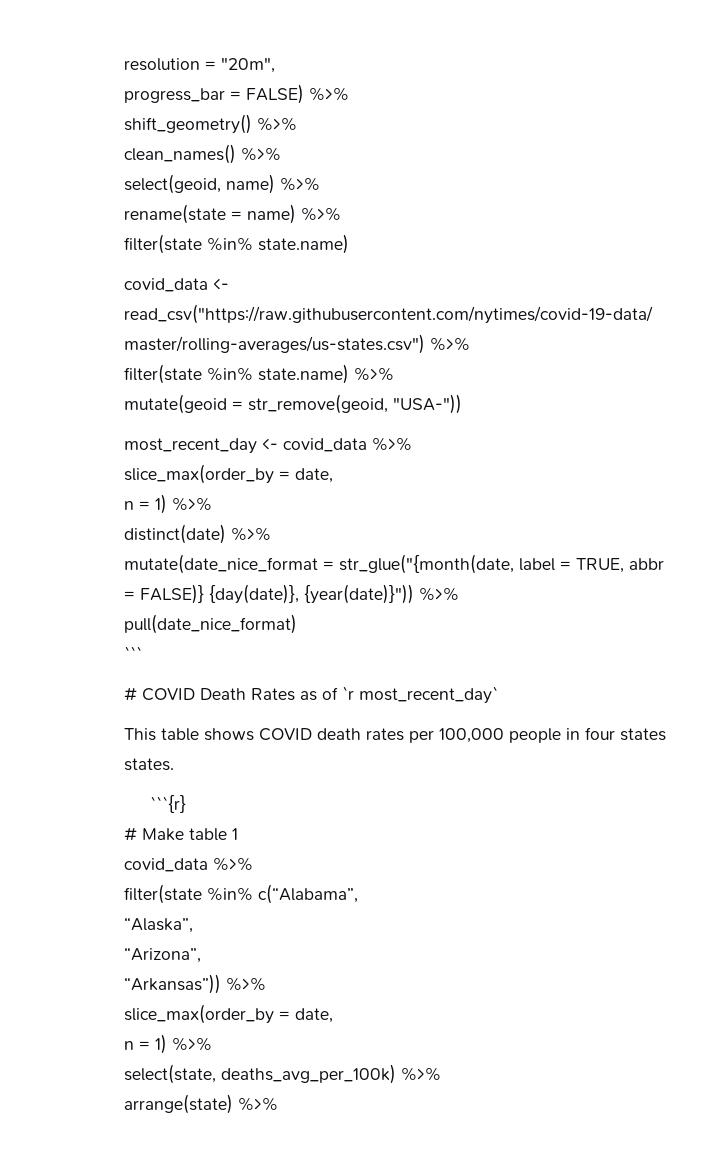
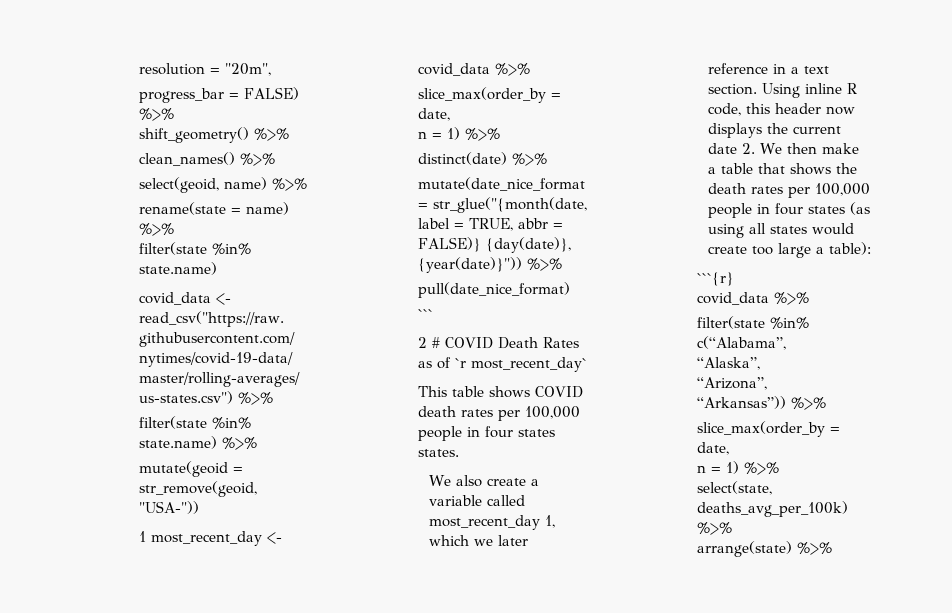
- most_recent_day <- covid_data %>%
+ 1 most_recent_day <- covid_data %>%
- # COVID Death Rates as of `r most_recent_day`
+ 2 # COVID Death Rates as of `r most_recent_day`
+ We also create a variable called most_recent_day 1, which we later reference in a text section. Using inline R code, this header now displays the current date 2. We then make a table that shows the death rates per 100,000 people in four states (as using all states would create too large a table):
  ```{r}
- # Make table 1

